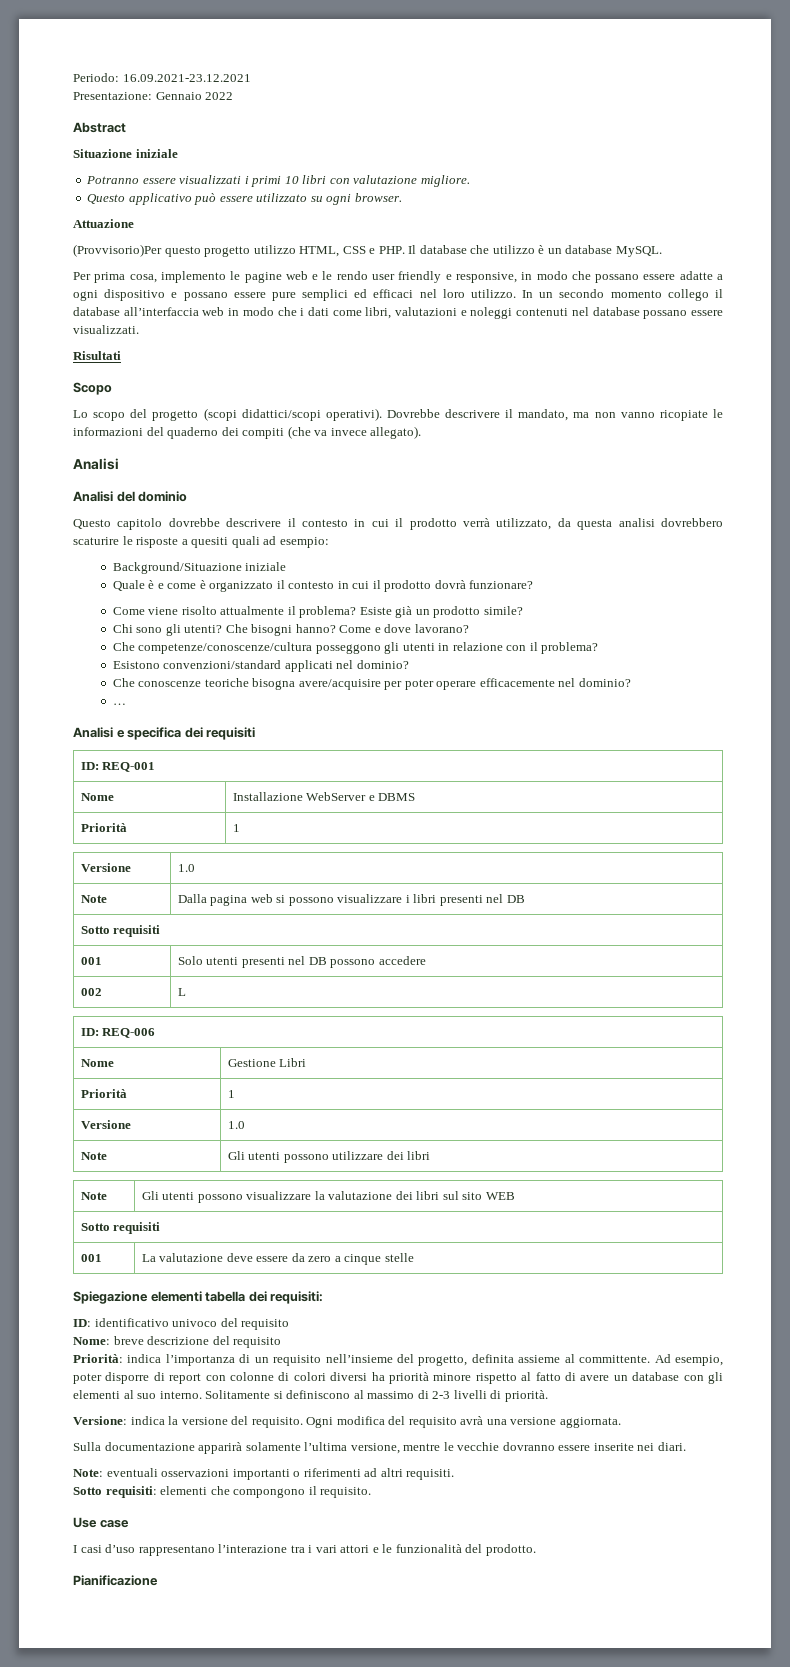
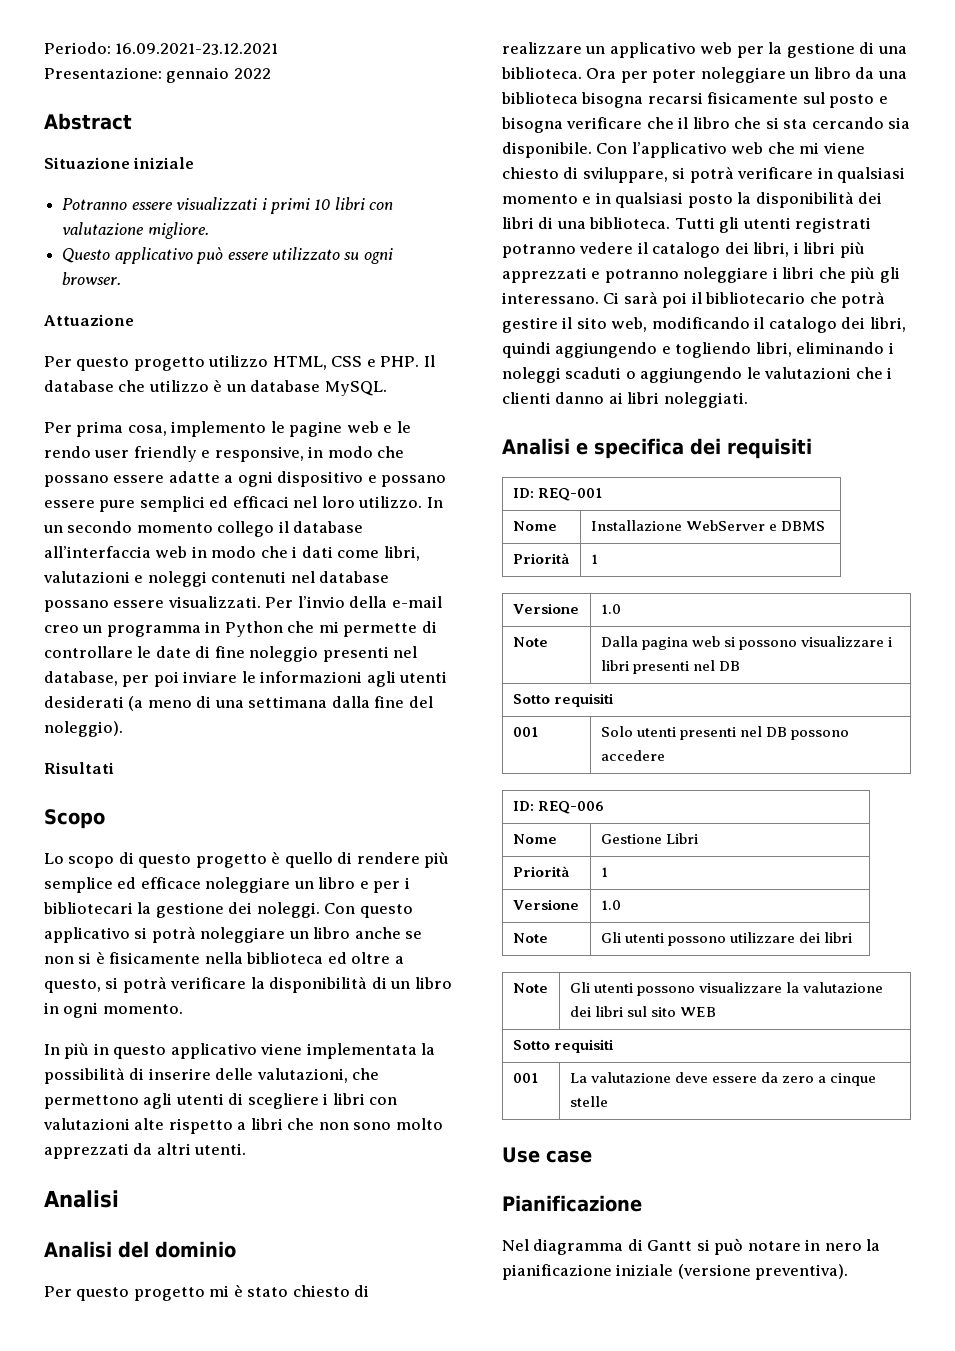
- Presentazione: Gennaio 2022
+ Presentazione: gennaio 2022
- (Provvisorio)Per questo progetto utilizzo HTML, CSS e PHP. Il database che utilizzo è un database MySQL.
+ Per questo progetto utilizzo HTML, CSS e PHP. Il database che utilizzo è un database MySQL.
- In un secondo momento collego il database all’interfaccia web in modo che i dati come libri, valutazioni e noleggi contenuti nel database possano essere visualizzati.
+ In un secondo momento collego il database all’interfaccia web in modo che i dati come libri, valutazioni e noleggi contenuti nel database possano essere visualizzati. Per l’invio della e-mail creo un programma in Python che mi permette di controllare le date di fine noleggio presenti nel database, per poi inviare le informazioni agli utenti desiderati (a meno di una settimana dalla fine del noleggio).
  Risultati
  Scopo
- Lo scopo del progetto (scopi didattici/scopi operativi). Dovrebbe descrivere il mandato, ma non vanno ricopiate le informazioni del quaderno dei compiti (che va invece allegato).
+ Lo scopo di questo progetto è quello di rendere più semplice ed efficace noleggiare un libro e per i bibliotecari la gestione dei noleggi. Con questo applicativo si potrà noleggiare un libro anche se non si è fisicamente nella biblioteca ed oltre a questo, si potrà verificare la disponibilità di un libro in ogni momento.
+ In più in questo applicativo viene implementata la possibilità di inserire delle valutazioni, che permettono agli utenti di scegliere i libri con valutazioni alte rispetto a libri che non sono molto apprezzati da altri utenti.
  Analisi
  Analisi del dominio
- Questo capitolo dovrebbe descrivere il contesto in cui il prodotto verrà utilizzato, da questa analisi dovrebbero scaturire le risposte a quesiti quali ad esempio:
- Background/Situazione iniziale
- Quale è e come è organizzato il contesto in cui il prodotto dovrà funzionare?
- Come viene risolto attualmente il problema? Esiste già un prodotto simile?
- Chi sono gli utenti? Che bisogni hanno? Come e dove lavorano?
- Che competenze/conoscenze/cultura posseggono gli utenti in relazione con il problema?
- Esistono convenzioni/standard applicati nel dominio?
- Che conoscenze teoriche bisogna avere/acquisire per poter operare efficacemente nel dominio?
- …
+ Per questo progetto mi è stato chiesto di realizzare un applicativo web per la gestione di una biblioteca. Ora per poter noleggiare un libro da una biblioteca bisogna recarsi fisicamente sul posto e bisogna verificare che il libro che si sta cercando sia disponibile. Con l’applicativo web che mi viene chiesto di sviluppare, si potrà verificare in qualsiasi momento e in qualsiasi posto la disponibilità dei libri di una biblioteca. Tutti gli utenti registrati potranno vedere il catalogo dei libri, i libri più apprezzati e potranno noleggiare i libri che più gli interessano. Ci sarà poi il bibliotecario che potrà gestire il sito web, modificando il catalogo dei libri, quindi aggiungendo e togliendo libri, eliminando i noleggi scaduti o aggiungendo le valutazioni che i clienti danno ai libri noleggiati.
- 002 | L
- Spiegazione elementi tabella dei requisiti:
- ID: identificativo univoco del requisito
- Nome: breve descrizione del requisito
- Priorità: indica l’importanza di un requisito nell’insieme del progetto, definita assieme al committente. Ad esempio, poter disporre di report con colonne di colori diversi ha priorità minore rispetto al fatto di avere un database con gli elementi al suo interno. Solitamente si definiscono al massimo di 2-3 livelli di priorità.
- Versione: indica la versione del requisito. Ogni modifica del requisito avrà una versione aggiornata.
- Sulla documentazione apparirà solamente l’ultima versione, mentre le vecchie dovranno essere inserite nei diari.
- Note: eventuali osservazioni importanti o riferimenti ad altri requisiti.
- Sotto requisiti: elementi che compongono il requisito.
  Use case
- I casi d’uso rappresentano l’interazione tra i vari attori e le funzionalità del prodotto.
  Pianificazione
+ Nel diagramma di Gantt si può notare in nero la pianificazione iniziale (versione preventiva).

